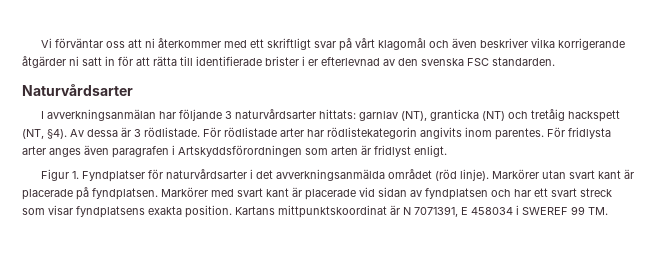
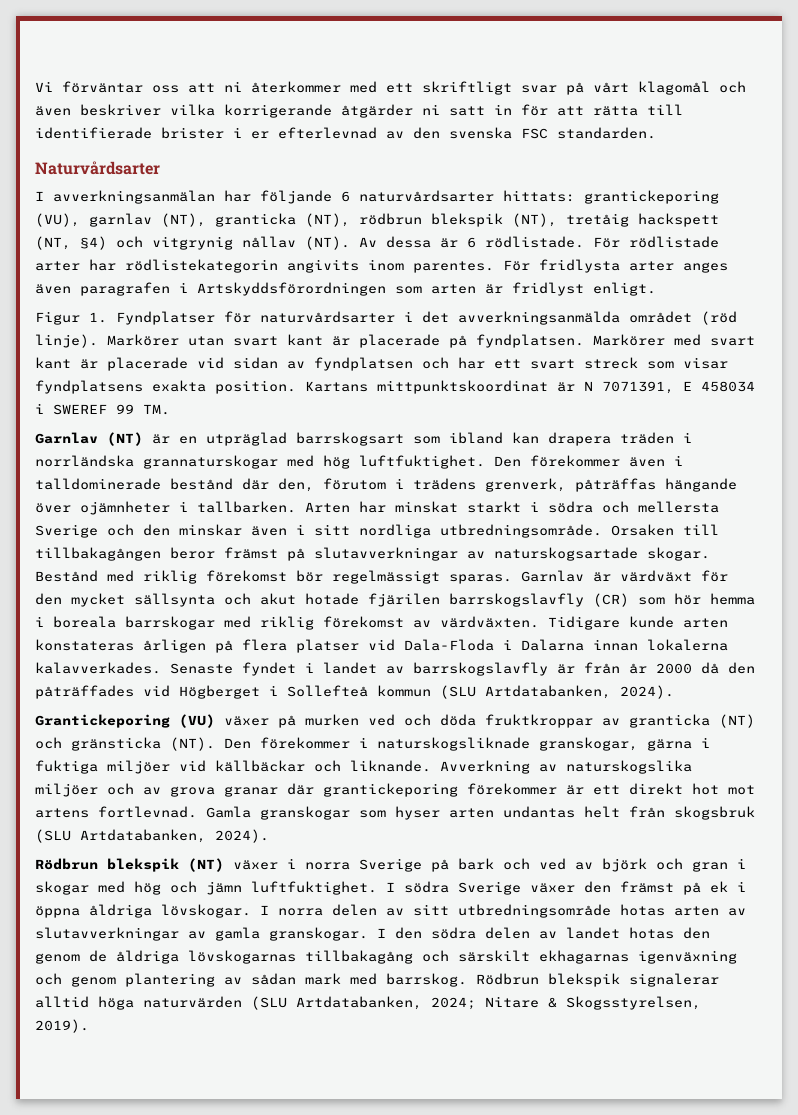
- I avverkningsanmälan har följande 3 naturvårdsarter hittats: garnlav (NT), granticka (NT) och tretåig hackspett (NT, §4). Av dessa är 3 rödlistade.
+ I avverkningsanmälan har följande 6 naturvårdsarter hittats: grantickeporing (VU), garnlav (NT), granticka (NT), rödbrun blekspik (NT), tretåig hackspett (NT, §4) och vitgrynig nållav (NT). Av dessa är 6 rödlistade.
+ Garnlav (NT) är en utpräglad barrskogsart som ibland kan drapera träden i norrländska grannaturskogar med hög luftfuktighet. Den förekommer även i talldominerade bestånd där den, förutom i trädens grenverk, påträffas hängande över ojämnheter i tallbarken. Arten har minskat starkt i södra och mellersta Sverige och den minskar även i sitt nordliga utbredningsområde. Orsaken till tillbakagången beror främst på slutavverkningar av naturskogsartade skogar. Bestånd med riklig förekomst bör regelmässigt sparas. Garnlav är värdväxt för den mycket sällsynta och akut hotade fjärilen barrskogslavfly (CR) som hör hemma i boreala barrskogar med riklig förekomst av värdväxten. Tidigare kunde arten konstateras årligen på flera platser vid Dala-Floda i Dalarna innan lokalerna kalavverkades. Senaste fyndet i landet av barrskogslavfly är från år 2000 då den påträffades vid Högberget i Sollefteå kommun (SLU Artdatabanken, 2024).
+ Grantickeporing (VU) växer på murken ved och döda fruktkroppar av granticka (NT) och gränsticka (NT). Den förekommer i naturskogsliknade granskogar, gärna i fuktiga miljöer vid källbäckar och liknande. Avverkning av naturskogslika miljöer och av grova granar där grantickeporing förekommer är ett direkt hot mot artens fortlevnad. Gamla granskogar som hyser arten undantas helt från skogsbruk (SLU Artdatabanken, 2024).
+ Rödbrun blekspik (NT) växer i norra Sverige på bark och ved av björk och gran i skogar med hög och jämn luftfuktighet. I södra Sverige växer den främst på ek i öppna åldriga lövskogar. I norra delen av sitt utbredningsområde hotas arten av slutavverkningar av gamla granskogar. I den södra delen av landet hotas den genom de åldriga lövskogarnas tillbakagång och särskilt ekhagarnas igenväxning och genom plantering av sådan mark med barrskog. Rödbrun blekspik signalerar alltid höga naturvärden (SLU Artdatabanken, 2024; Nitare & Skogsstyrelsen, 2019).

